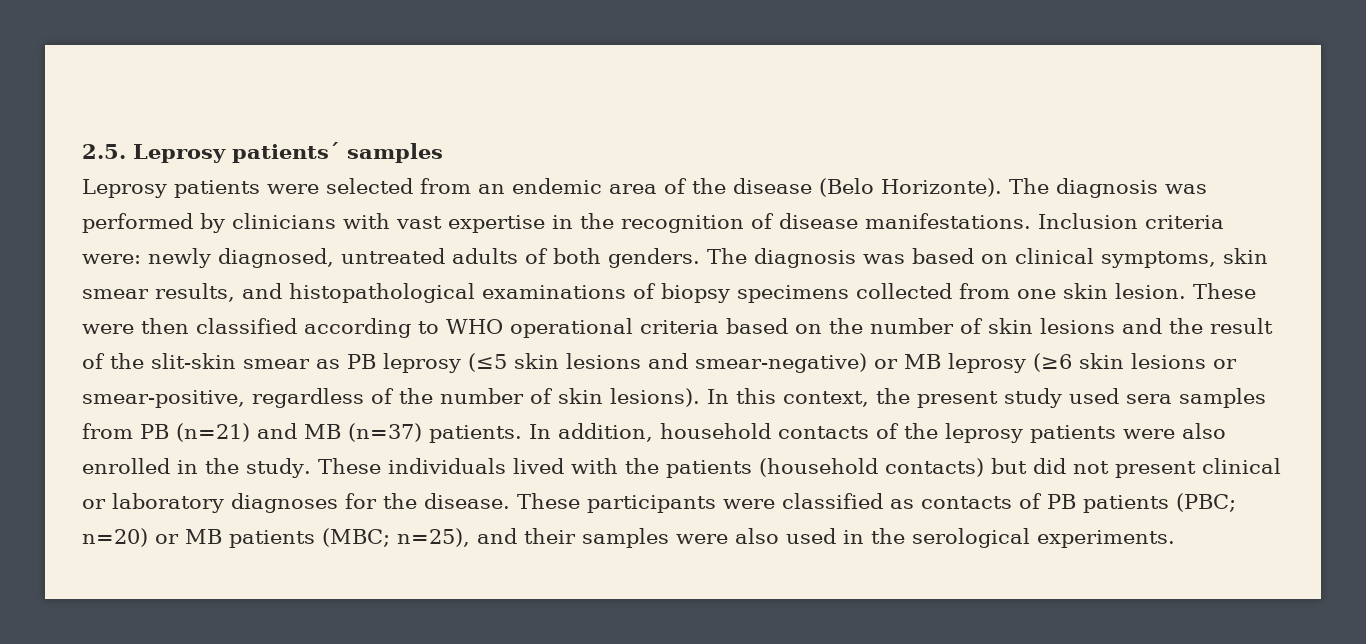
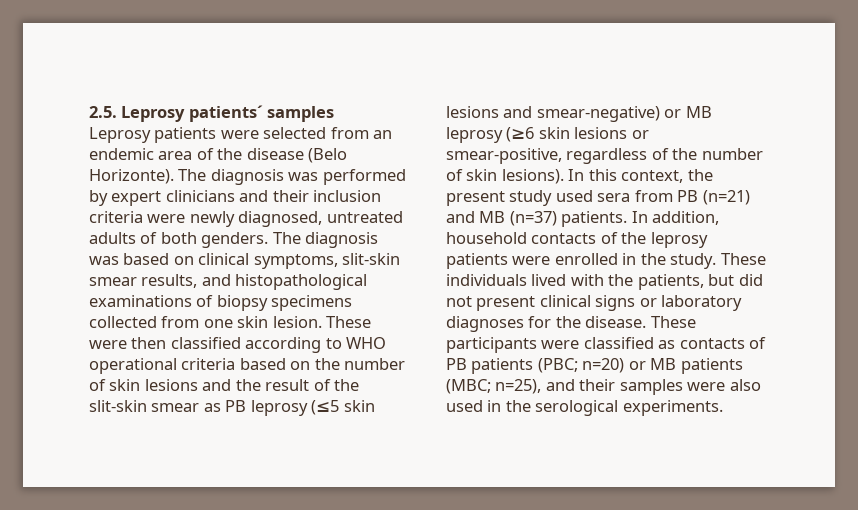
- The diagnosis was performed by clinicians with vast expertise in the recognition of disease manifestations. Inclusion criteria were: newly diagnosed, untreated adults of both genders.
+ The diagnosis was performed by expert clinicians and their inclusion criteria were newly diagnosed, untreated adults of both genders.
- The diagnosis was based on clinical symptoms, skin smear results, and histopathological examinations of biopsy specimens collected from one skin lesion.
+ The diagnosis was based on clinical symptoms, slit-skin smear results, and histopathological examinations of biopsy specimens collected from one skin lesion.
- In this context, the present study used sera samples from PB (n=21) and MB (n=37) patients.
+ In this context, the present study used sera from PB (n=21) and MB (n=37) patients.
- In addition, household contacts of the leprosy patients were also enrolled in the study.
+ In addition, household contacts of the leprosy patients were enrolled in the study.
- These individuals lived with the patients (household contacts) but did not present clinical or laboratory diagnoses for the disease.
+ These individuals lived with the patients, but did not present clinical signs or laboratory diagnoses for the disease.

